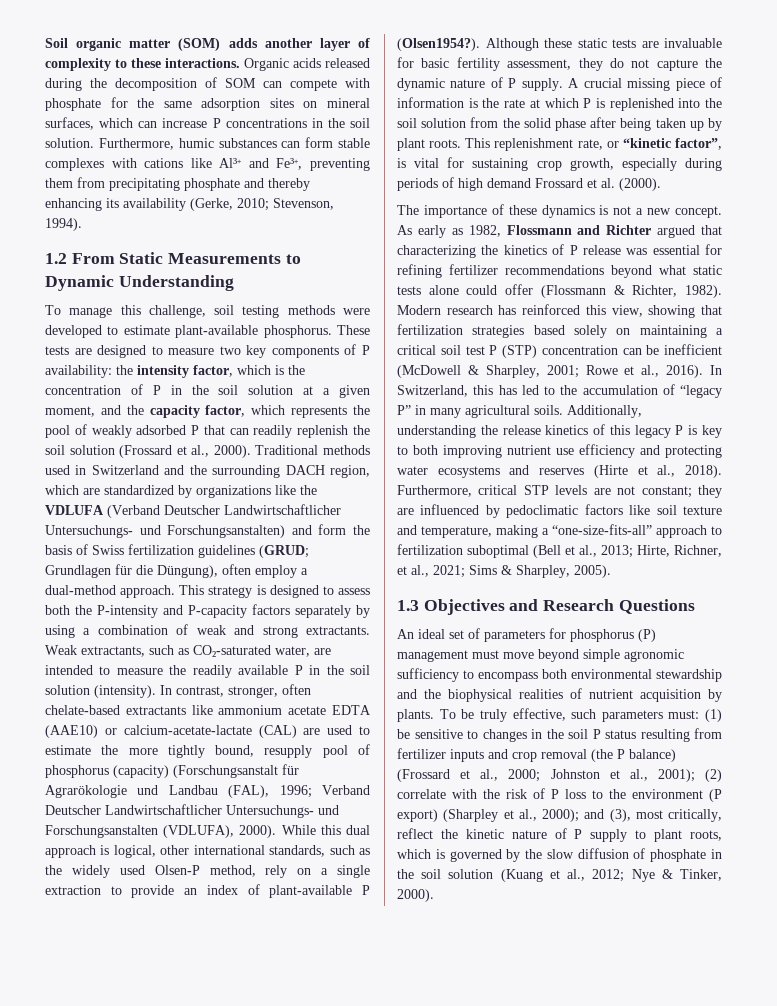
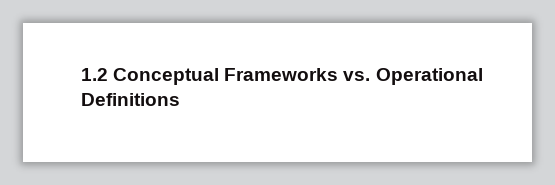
- Soil organic matter (SOM) adds another layer of complexity to these interactions. Organic acids released during the decomposition of SOM can compete with phosphate for the same adsorption sites on mineral surfaces, which can increase P concentrations in the soil solution. Furthermore, humic substances can form stable complexes with cations like Al³⁺ and Fe³⁺, preventing them from precipitating phosphate and thereby enhancing its availability (Gerke, 2010; Stevenson, 1994).
- 1.2 From Static Measurements to Dynamic Understanding
- To manage this challenge, soil testing methods were developed to estimate plant-available phosphorus. These tests are designed to measure two key components of P availability: the intensity factor, which is the concentration of P in the soil solution at a given moment, and the capacity factor, which represents the pool of weakly adsorbed P that can readily replenish the soil solution (Frossard et al., 2000). Traditional methods used in Switzerland and the surrounding DACH region, which are standardized by organizations like the VDLUFA (Verband Deutscher Landwirtschaftlicher Untersuchungs- und Forschungsanstalten) and form the basis of Swiss fertilization guidelines (GRUD; Grundlagen für die Düngung), often employ a dual-method approach. This strategy is designed to assess both the P-intensity and P-capacity factors separately by using a combination of weak and strong extractants. Weak extractants, such as CO₂-saturated water, are intended to measure the readily available P in the soil solution (intensity). In contrast, stronger, often chelate-based extractants like ammonium acetate EDTA (AAE10) or calcium-acetate-lactate (CAL) are used to estimate the more tightly bound, resupply pool of phosphorus (capacity) (Forschungsanstalt für Agrarökologie und Landbau (FAL), 1996; Verband Deutscher Landwirtschaftlicher Untersuchungs- und Forschungsanstalten (VDLUFA), 2000). While this dual approach is logical, other international standards, such as the widely used Olsen-P method, rely on a single extraction to provide an index of plant-available P (Olsen1954?). Although these static tests are invaluable for basic fertility assessment, they do not capture the dynamic nature of P supply. A crucial missing piece of information is the rate at which P is replenished into the soil solution from the solid phase after being taken up by plant roots. This replenishment rate, or “kinetic factor”, is vital for sustaining crop growth, especially during periods of high demand Frossard et al. (2000).
- The importance of these dynamics is not a new concept. As early as 1982, Flossmann and Richter argued that characterizing the kinetics of P release was essential for refining fertilizer recommendations beyond what static tests alone could offer (Flossmann & Richter, 1982). Modern research has reinforced this view, showing that fertilization strategies based solely on maintaining a critical soil test P (STP) concentration can be inefficient (McDowell & Sharpley, 2001; Rowe et al., 2016). In Switzerland, this has led to the accumulation of “legacy P” in many agricultural soils. Additionally, understanding the release kinetics of this legacy P is key to both improving nutrient use efficiency and protecting water ecosystems and reserves (Hirte et al., 2018). Furthermore, critical STP levels are not constant; they are influenced by pedoclimatic factors like soil texture and temperature, making a “one-size-fits-all” approach to fertilization suboptimal (Bell et al., 2013; Hirte, Richner, et al., 2021; Sims & Sharpley, 2005).
- 1.3 Objectives and Research Questions
- An ideal set of parameters for phosphorus (P) management must move beyond simple agronomic sufficiency to encompass both environmental stewardship and the biophysical realities of nutrient acquisition by plants. To be truly effective, such parameters must: (1) be sensitive to changes in the soil P status resulting from fertilizer inputs and crop removal (the P balance) (Frossard et al., 2000; Johnston et al., 2001); (2) correlate with the risk of P loss to the environment (P export) (Sharpley et al., 2000); and (3), most critically, reflect the kinetic nature of P supply to plant roots, which is governed by the slow diffusion of phosphate in the soil solution (Kuang et al., 2012; Nye & Tinker, 2000).
+ 1.2 Conceptual Frameworks vs. Operational Definitions

